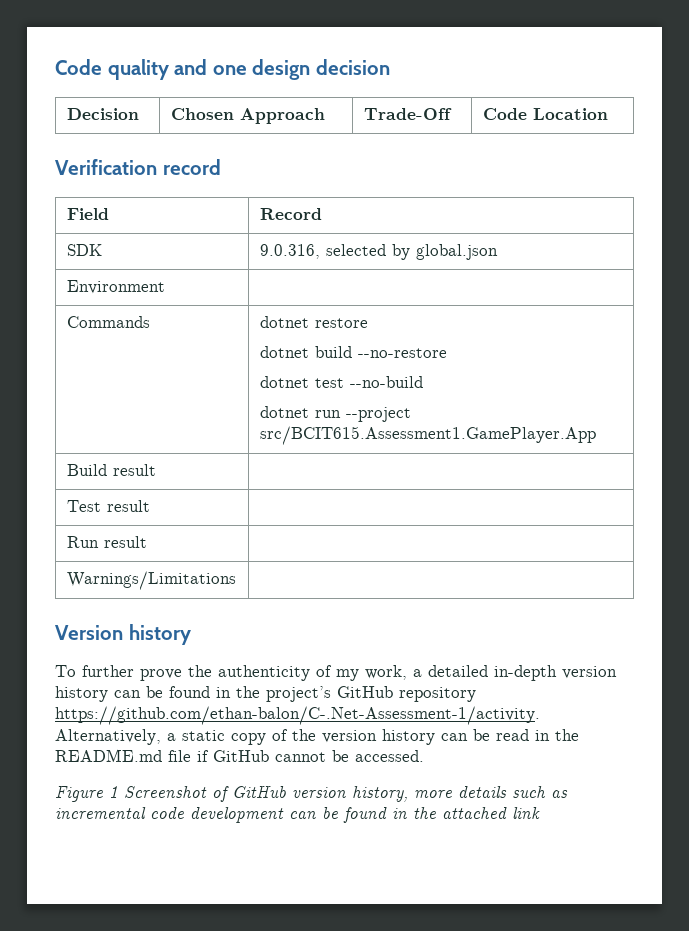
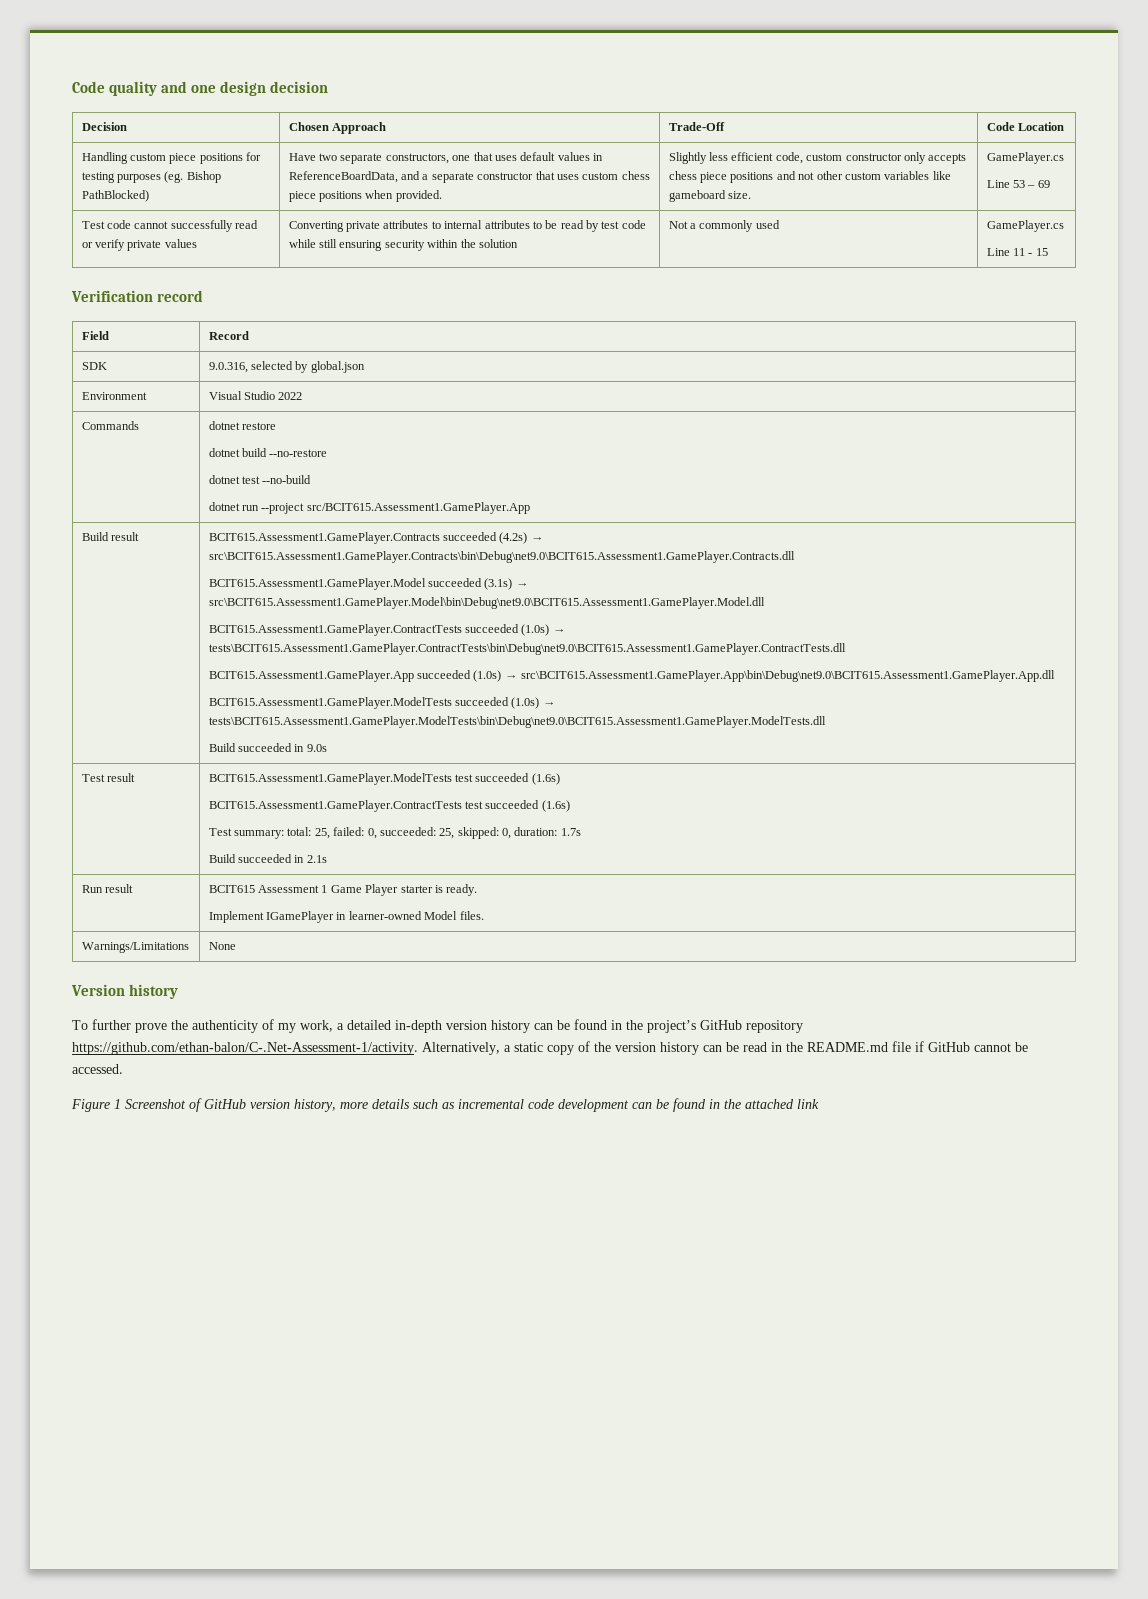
+ Handling custom piece positions for testing purposes (eg. Bishop PathBlocked) | Have two separate constructors, one that uses default values in ReferenceBoardData, and a separate constructor that uses custom chess piece positions when provided. | Slightly less efficient code, custom constructor only accepts chess piece positions and not other custom variables like gameboard size. | GamePlayer.cs
+ Line 53 – 69
+ Test code cannot successfully read or verify private values | Converting private attributes to internal attributes to be read by test code while still ensuring security within the solution | Not a commonly used | GamePlayer.cs
+ Line 11 - 15
- Environment |
+ Environment | Visual Studio 2022
- Build result |
- Test result |
- Run result |
+ Build result | BCIT615.Assessment1.GamePlayer.Contracts succeeded (4.2s) → src\BCIT615.Assessment1.GamePlayer.Contracts\bin\Debug\net9.0\BCIT615.Assessment1.GamePlayer.Contracts.dll
+ BCIT615.Assessment1.GamePlayer.Model succeeded (3.1s) → src\BCIT615.Assessment1.GamePlayer.Model\bin\Debug\net9.0\BCIT615.Assessment1.GamePlayer.Model.dll
+ BCIT615.Assessment1.GamePlayer.ContractTests succeeded (1.0s) → tests\BCIT615.Assessment1.GamePlayer.ContractTests\bin\Debug\net9.0\BCIT615.Assessment1.GamePlayer.ContractTests.dll
+ BCIT615.Assessment1.GamePlayer.App succeeded (1.0s) → src\BCIT615.Assessment1.GamePlayer.App\bin\Debug\net9.0\BCIT615.Assessment1.GamePlayer.App.dll
+ BCIT615.Assessment1.GamePlayer.ModelTests succeeded (1.0s) → tests\BCIT615.Assessment1.GamePlayer.ModelTests\bin\Debug\net9.0\BCIT615.Assessment1.GamePlayer.ModelTests.dll
+ Build succeeded in 9.0s
+ Test result | BCIT615.Assessment1.GamePlayer.ModelTests test succeeded (1.6s)
+ BCIT615.Assessment1.GamePlayer.ContractTests test succeeded (1.6s)
+ Test summary: total: 25, failed: 0, succeeded: 25, skipped: 0, duration: 1.7s
+ Build succeeded in 2.1s
+ Run result | BCIT615 Assessment 1 Game Player starter is ready.
+ Implement IGamePlayer in learner-owned Model files.
- Warnings/Limitations |
+ Warnings/Limitations | None

